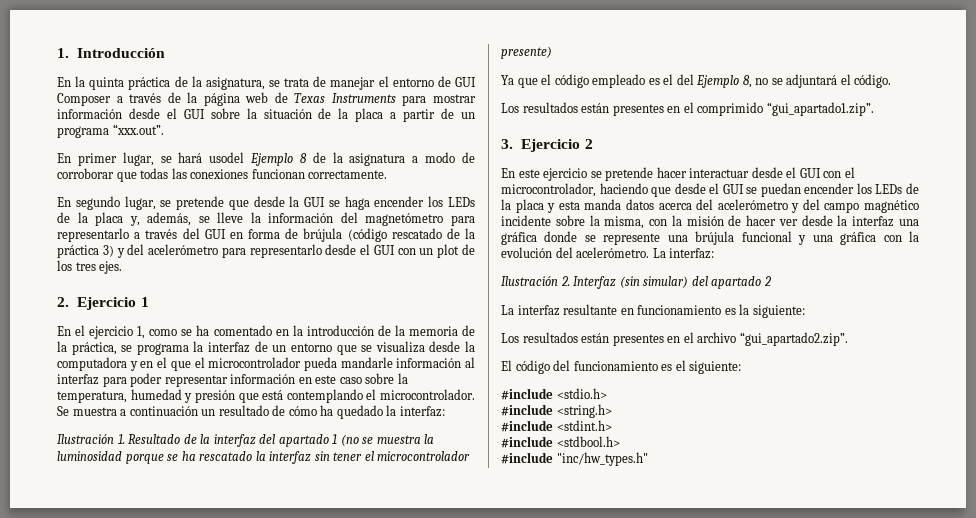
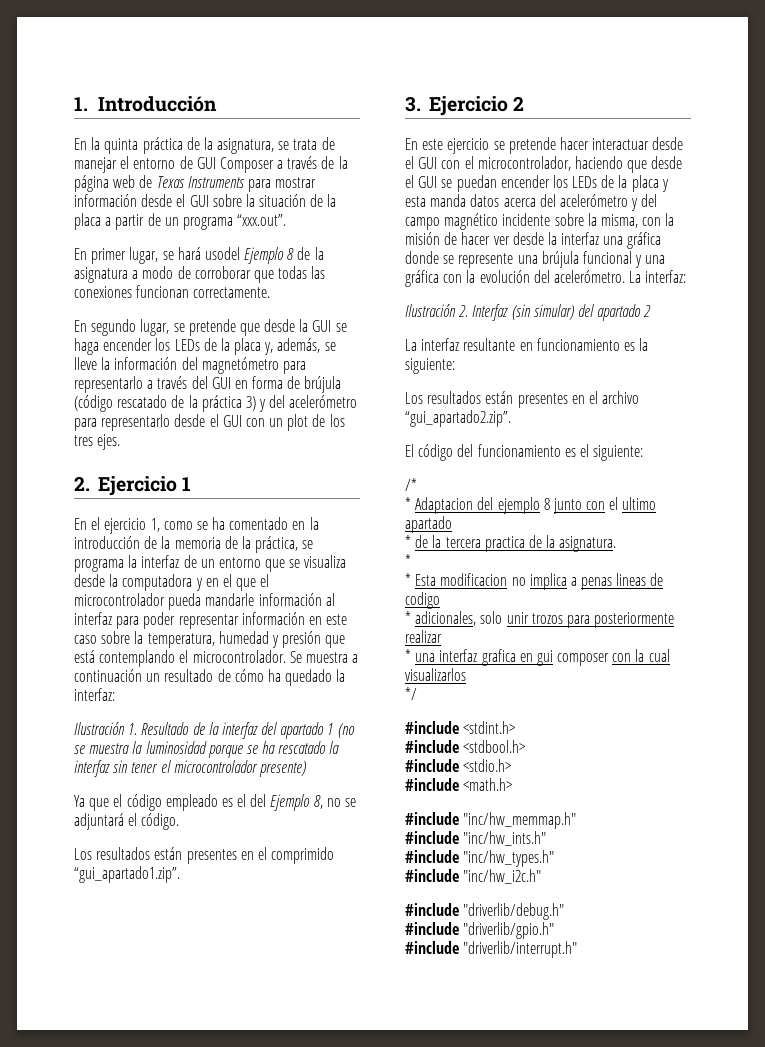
- #include <stdio.h>
- #include <string.h>
+ /*
+ * Adaptacion del ejemplo 8 junto con el ultimo apartado
+ * de la tercera practica de la asignatura.
+ *
+ * Esta modificacion no implica a penas lineas de codigo
+ * adicionales, solo unir trozos para posteriormente realizar
+ * una interfaz grafica en gui composer con la cual visualizarlos
+ */
  #include <stdint.h>
  #include <stdbool.h>
+ #include <stdio.h>
+ #include <math.h>
+ #include "inc/hw_memmap.h"
+ #include "inc/hw_ints.h"
  #include "inc/hw_types.h"
+ #include "inc/hw_i2c.h"
+ #include "driverlib/debug.h"
+ #include "driverlib/gpio.h"
+ #include "driverlib/interrupt.h"

